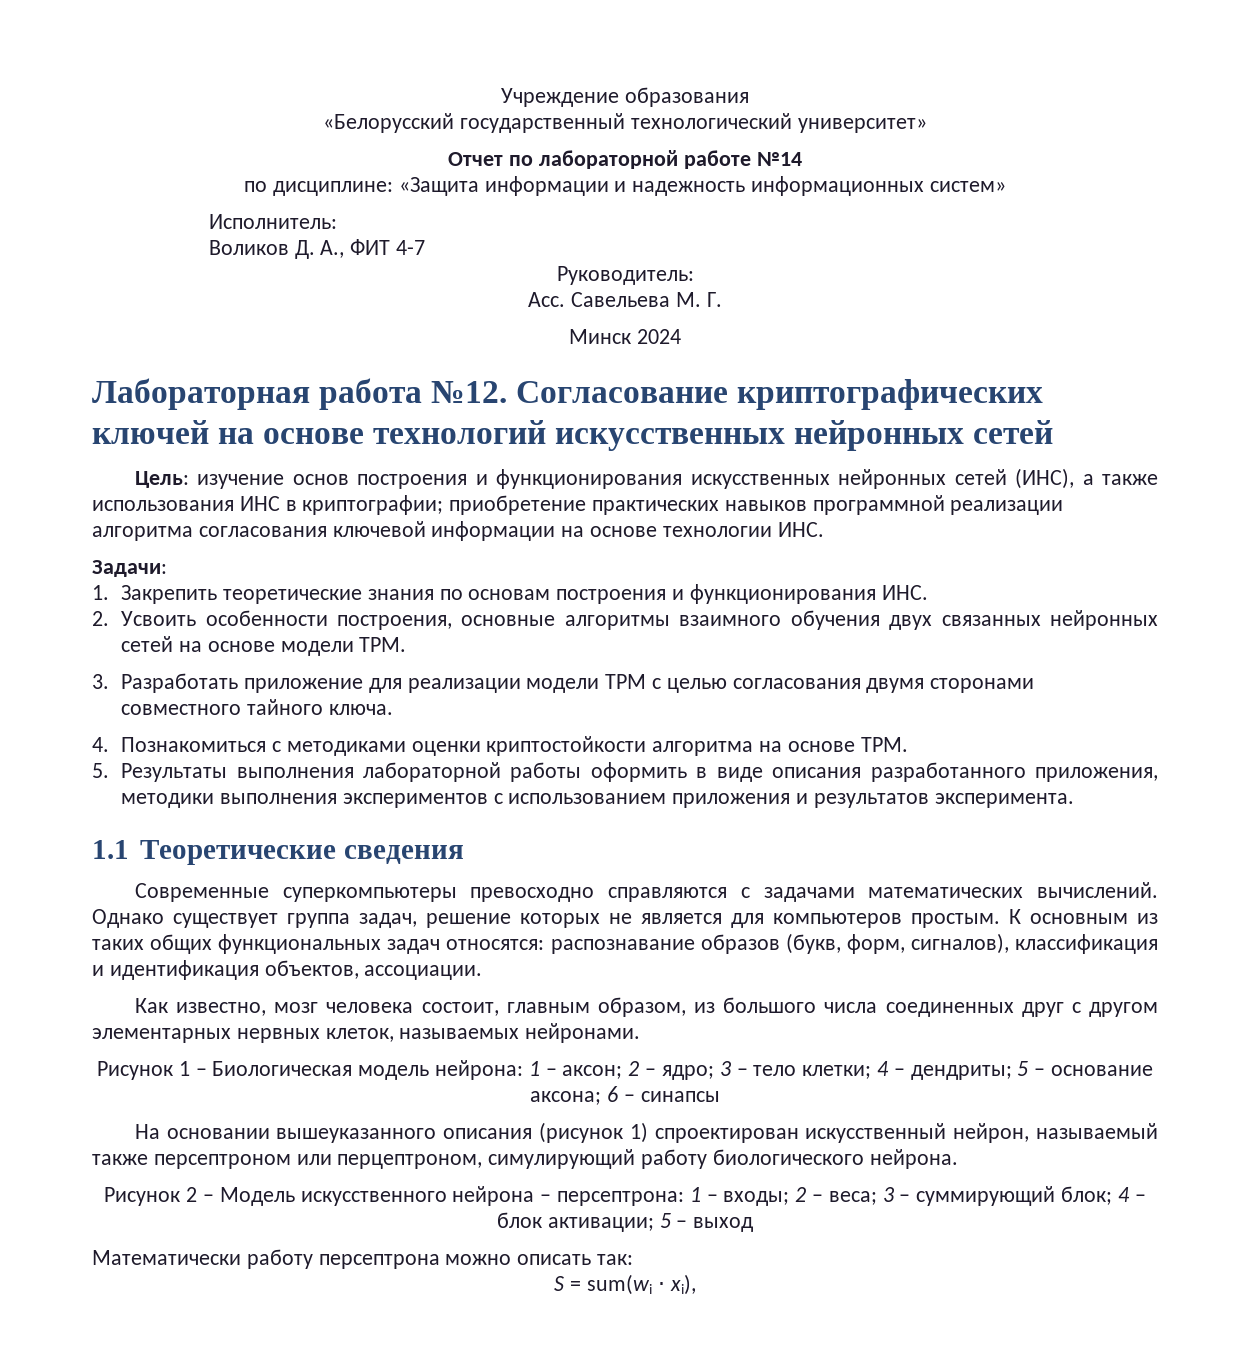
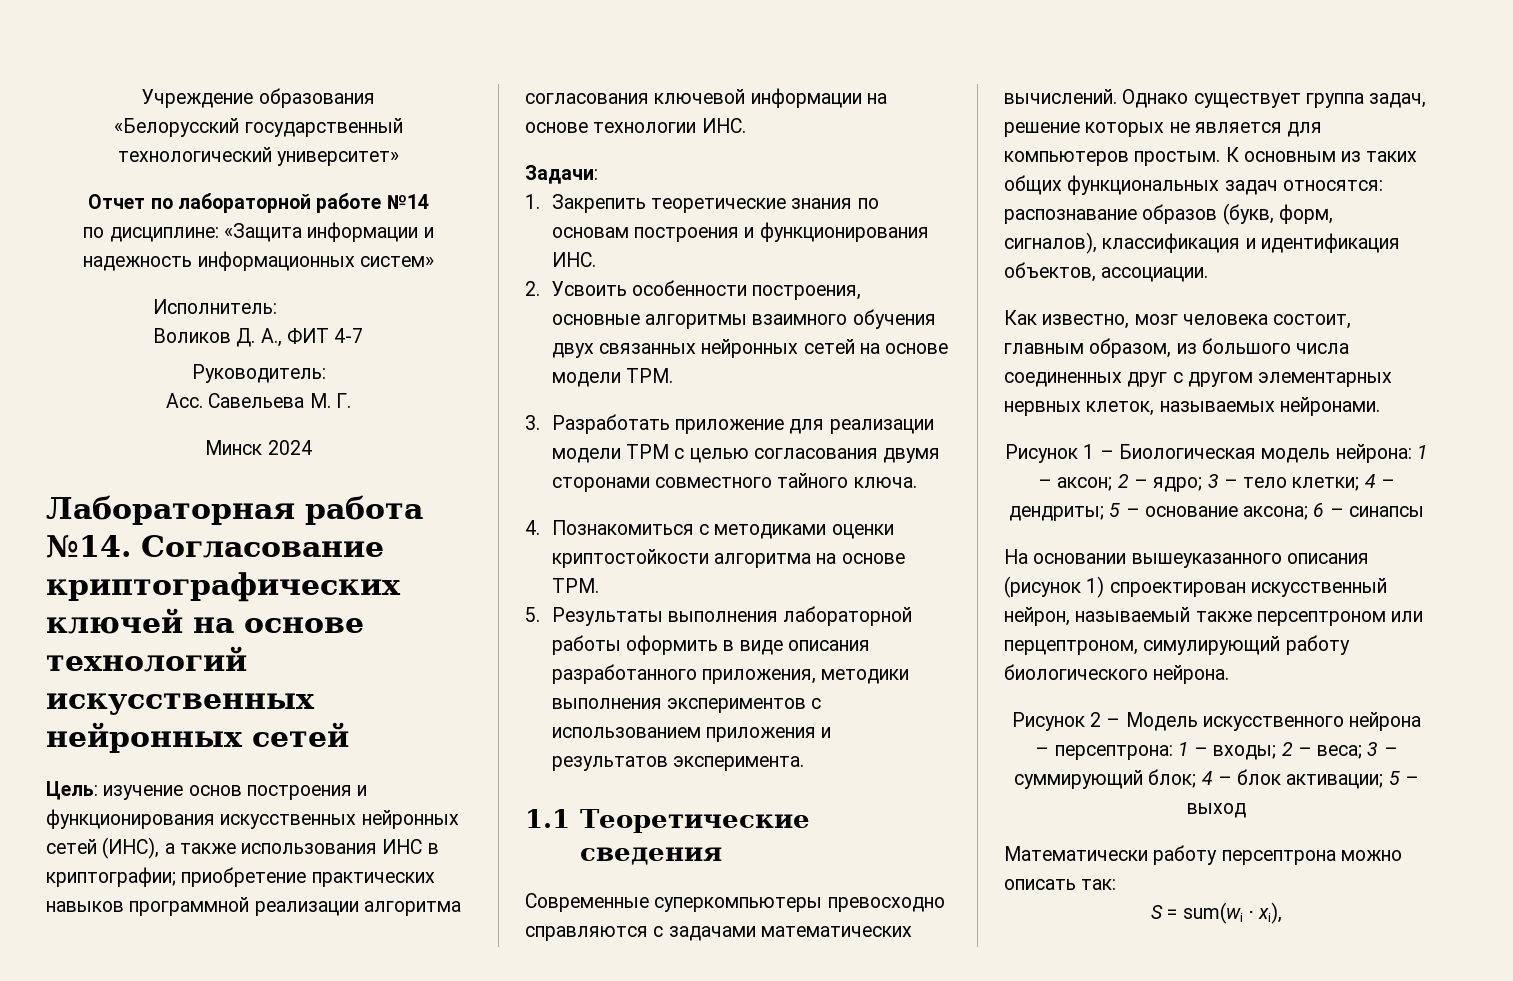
- Лабораторная работа №12.
+ Лабораторная работа №14.

